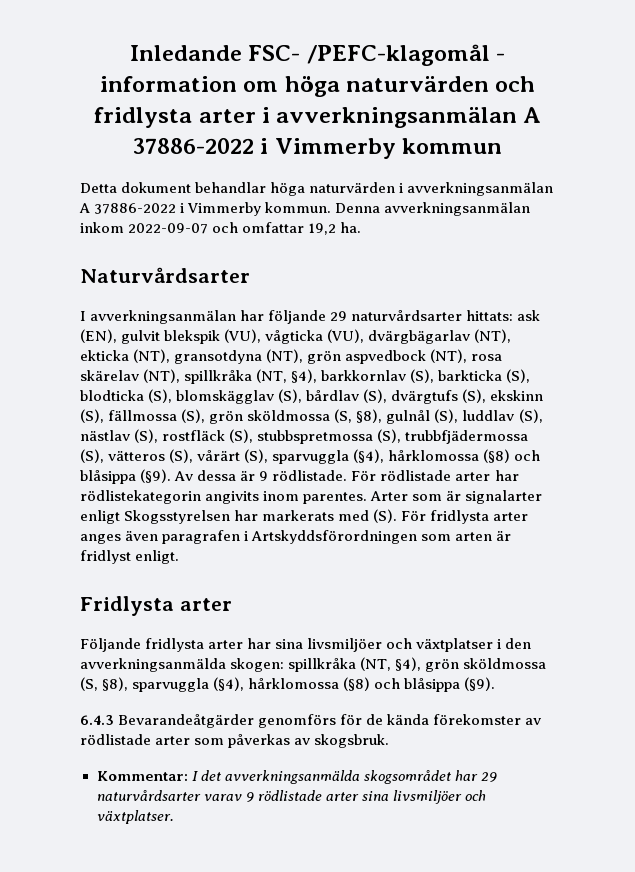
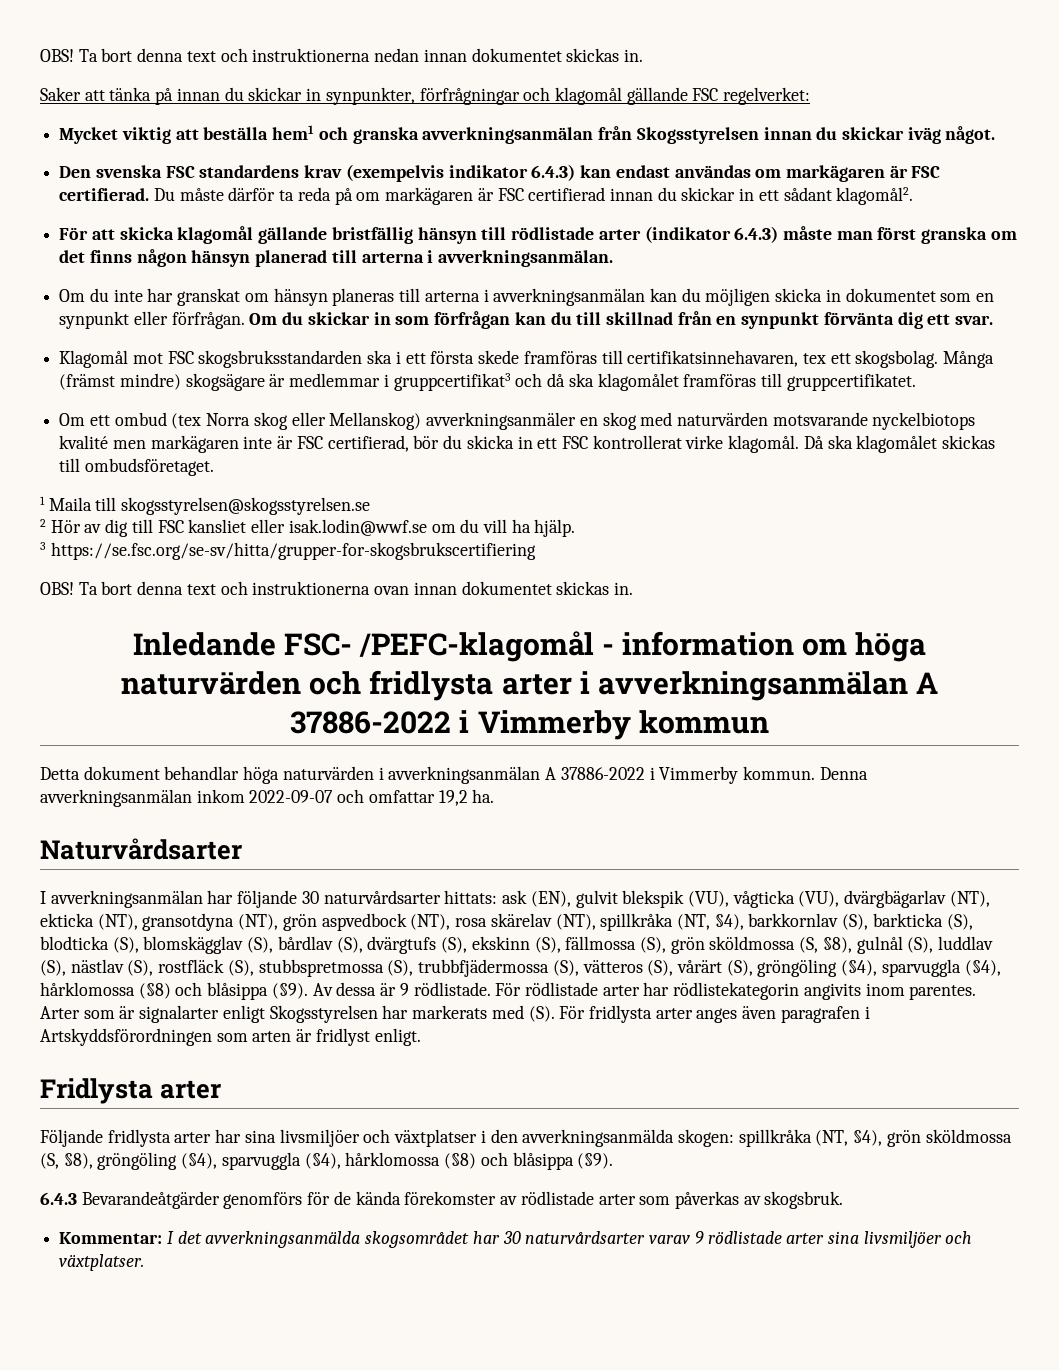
+ OBS! Ta bort denna text och instruktionerna nedan innan dokumentet skickas in.
+ Saker att tänka på innan du skickar in synpunkter, förfrågningar och klagomål gällande FSC regelverket:
+ Mycket viktig att beställa hem1 och granska avverkningsanmälan från Skogsstyrelsen innan du skickar iväg något.
+ Den svenska FSC standardens krav (exempelvis indikator 6.4.3) kan endast användas om markägaren är FSC certifierad. Du måste därför ta reda på om markägaren är FSC certifierad innan du skickar in ett sådant klagomål2.
+ För att skicka klagomål gällande bristfällig hänsyn till rödlistade arter (indikator 6.4.3) måste man först granska om det finns någon hänsyn planerad till arterna i avverkningsanmälan.
+ Om du inte har granskat om hänsyn planeras till arterna i avverkningsanmälan kan du möjligen skicka in dokumentet som en synpunkt eller förfrågan. Om du skickar in som förfrågan kan du till skillnad från en synpunkt förvänta dig ett svar.
+ Klagomål mot FSC skogsbruksstandarden ska i ett första skede framföras till certifikatsinnehavaren, tex ett skogsbolag. Många (främst mindre) skogsägare är medlemmar i gruppcertifikat3 och då ska klagomålet framföras till gruppcertifikatet.
+ Om ett ombud (tex Norra skog eller Mellanskog) avverkningsanmäler en skog med naturvärden motsvarande nyckelbiotops kvalité men markägaren inte är FSC certifierad, bör du skicka in ett FSC kontrollerat virke klagomål. Då ska klagomålet skickas till ombudsföretaget.
+ 1 Maila till skogsstyrelsen@skogsstyrelsen.se
+ 2 Hör av dig till FSC kansliet eller isak.lodin@wwf.se om du vill ha hjälp.
+ 3 https://se.fsc.org/se-sv/hitta/grupper-for-skogsbrukscertifiering
+ OBS! Ta bort denna text och instruktionerna ovan innan dokumentet skickas in.
- I avverkningsanmälan har följande 29 naturvårdsarter hittats:
+ I avverkningsanmälan har följande 30 naturvårdsarter hittats:
- ask (EN), gulvit blekspik (VU), vågticka (VU), dvärgbägarlav (NT), ekticka (NT), gransotdyna (NT), grön aspvedbock (NT), rosa skärelav (NT), spillkråka (NT, §4), barkkornlav (S), barkticka (S), blodticka (S), blomskägglav (S), bårdlav (S), dvärgtufs (S), ekskinn (S), fällmossa (S), grön sköldmossa (S, §8), gulnål (S), luddlav (S), nästlav (S), rostfläck (S), stubbspretmossa (S), trubbfjädermossa (S), vätteros (S), vårärt (S), sparvuggla (§4), hårklomossa (§8) och blåsippa (§9).
+ ask (EN), gulvit blekspik (VU), vågticka (VU), dvärgbägarlav (NT), ekticka (NT), gransotdyna (NT), grön aspvedbock (NT), rosa skärelav (NT), spillkråka (NT, §4), barkkornlav (S), barkticka (S), blodticka (S), blomskägglav (S), bårdlav (S), dvärgtufs (S), ekskinn (S), fällmossa (S), grön sköldmossa (S, §8), gulnål (S), luddlav (S), nästlav (S), rostfläck (S), stubbspretmossa (S), trubbfjädermossa (S), vätteros (S), vårärt (S), gröngöling (§4), sparvuggla (§4), hårklomossa (§8) och blåsippa (§9).
- Följande fridlysta arter har sina livsmiljöer och växtplatser i den avverkningsanmälda skogen: spillkråka (NT, §4), grön sköldmossa (S, §8), sparvuggla (§4), hårklomossa (§8) och blåsippa (§9).
+ Följande fridlysta arter har sina livsmiljöer och växtplatser i den avverkningsanmälda skogen: spillkråka (NT, §4), grön sköldmossa (S, §8), gröngöling (§4), sparvuggla (§4), hårklomossa (§8) och blåsippa (§9).
- Kommentar: I det avverkningsanmälda skogsområdet har 29 naturvårdsarter varav 9 rödlistade arter sina livsmiljöer och växtplatser.
+ Kommentar: I det avverkningsanmälda skogsområdet har 30 naturvårdsarter varav 9 rödlistade arter sina livsmiljöer och växtplatser.

